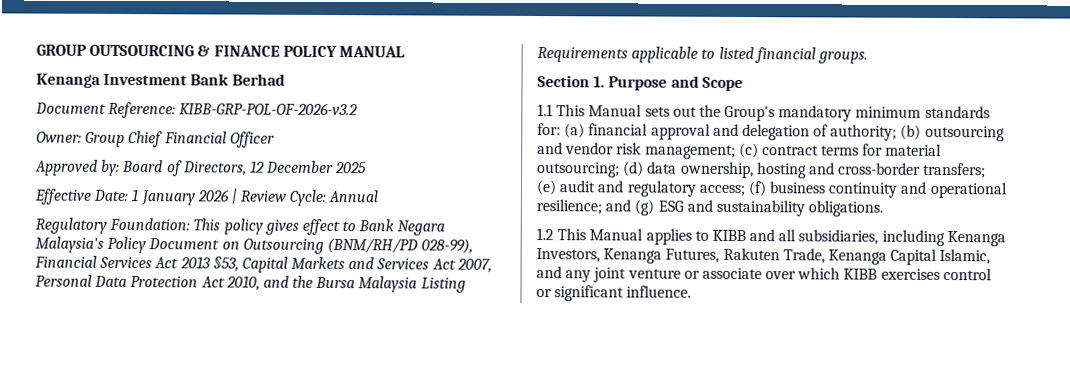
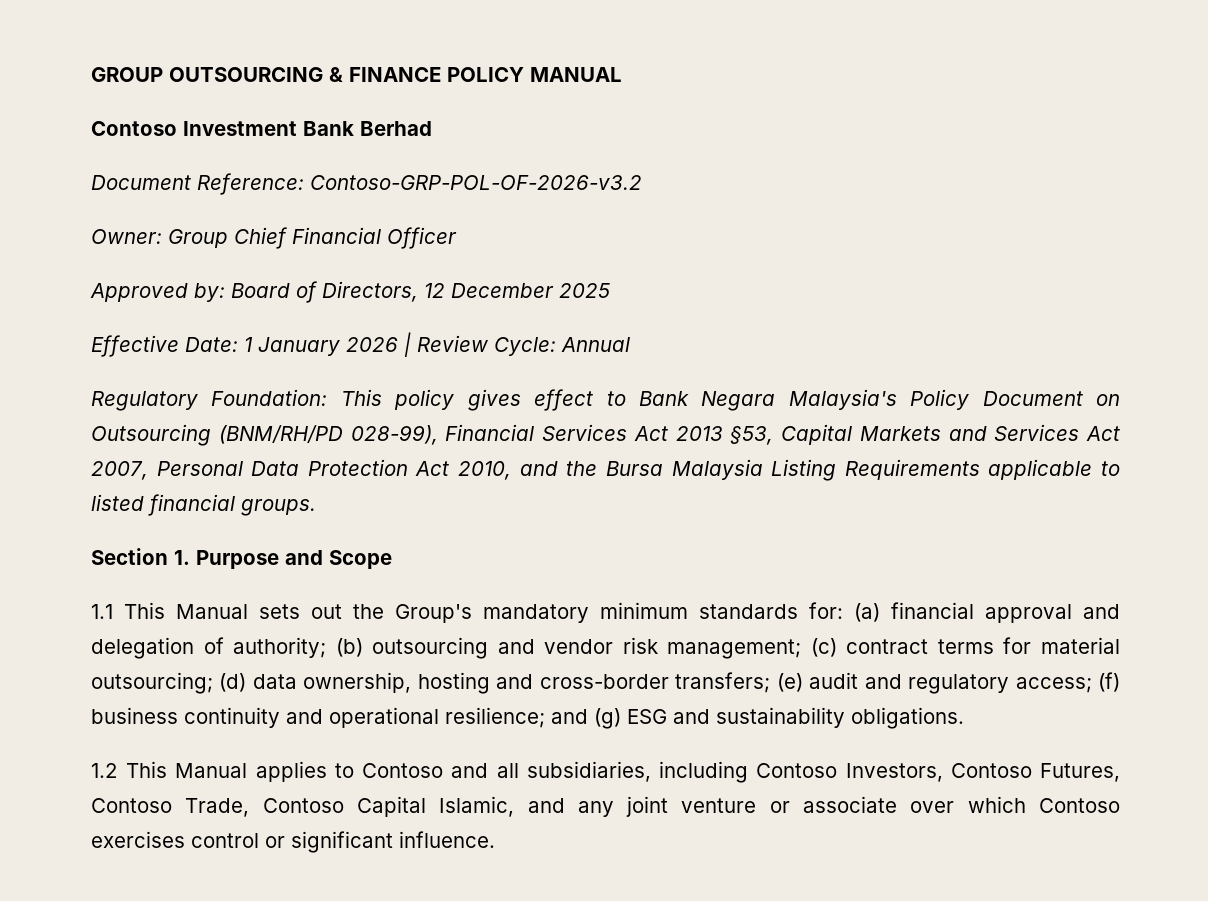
- Kenanga Investment Bank Berhad
+ Contoso Investment Bank Berhad
- Document Reference: KIBB-GRP-POL-OF-2026-v3.2
+ Document Reference: Contoso-GRP-POL-OF-2026-v3.2
- 1.2 This Manual applies to KIBB and all subsidiaries, including Kenanga Investors, Kenanga Futures, Rakuten Trade, Kenanga Capital Islamic, and any joint venture or associate over which KIBB exercises control or significant influence.
+ 1.2 This Manual applies to Contoso and all subsidiaries, including Contoso Investors, Contoso Futures, Contoso Trade, Contoso Capital Islamic, and any joint venture or associate over which Contoso exercises control or significant influence.

